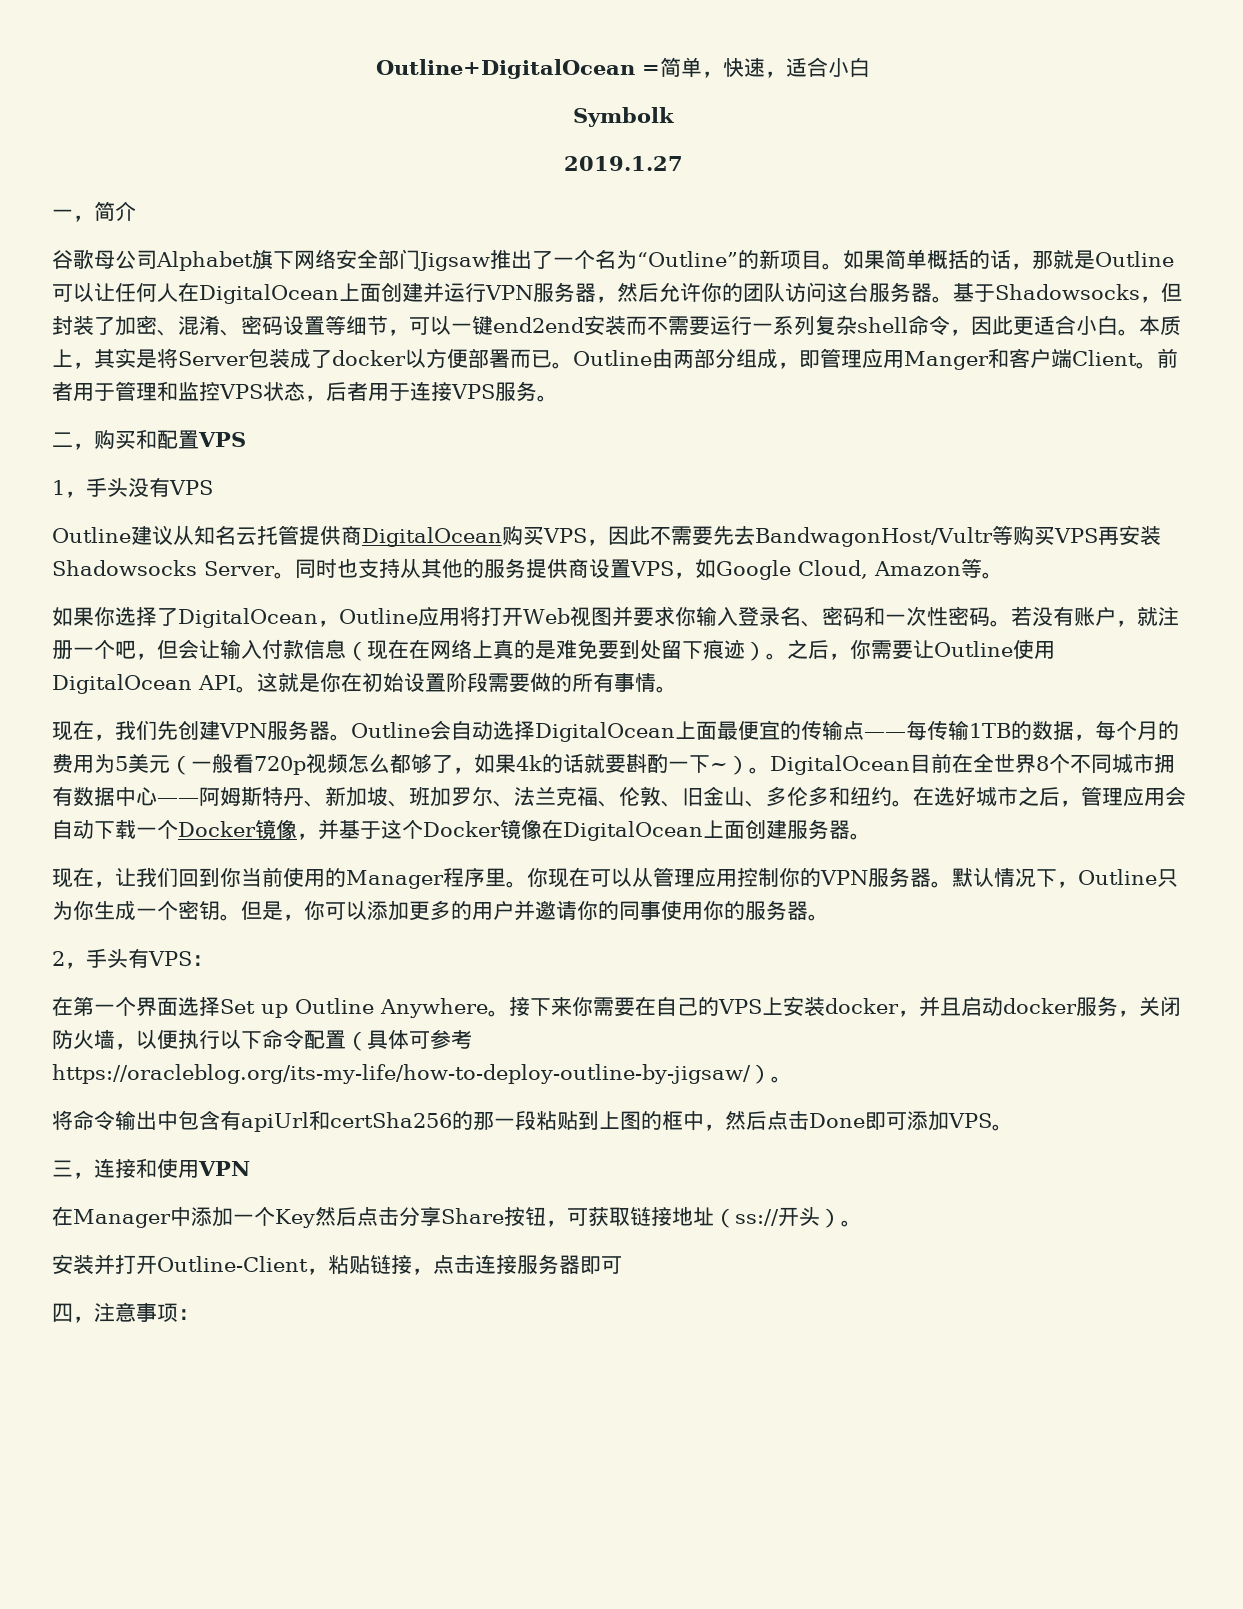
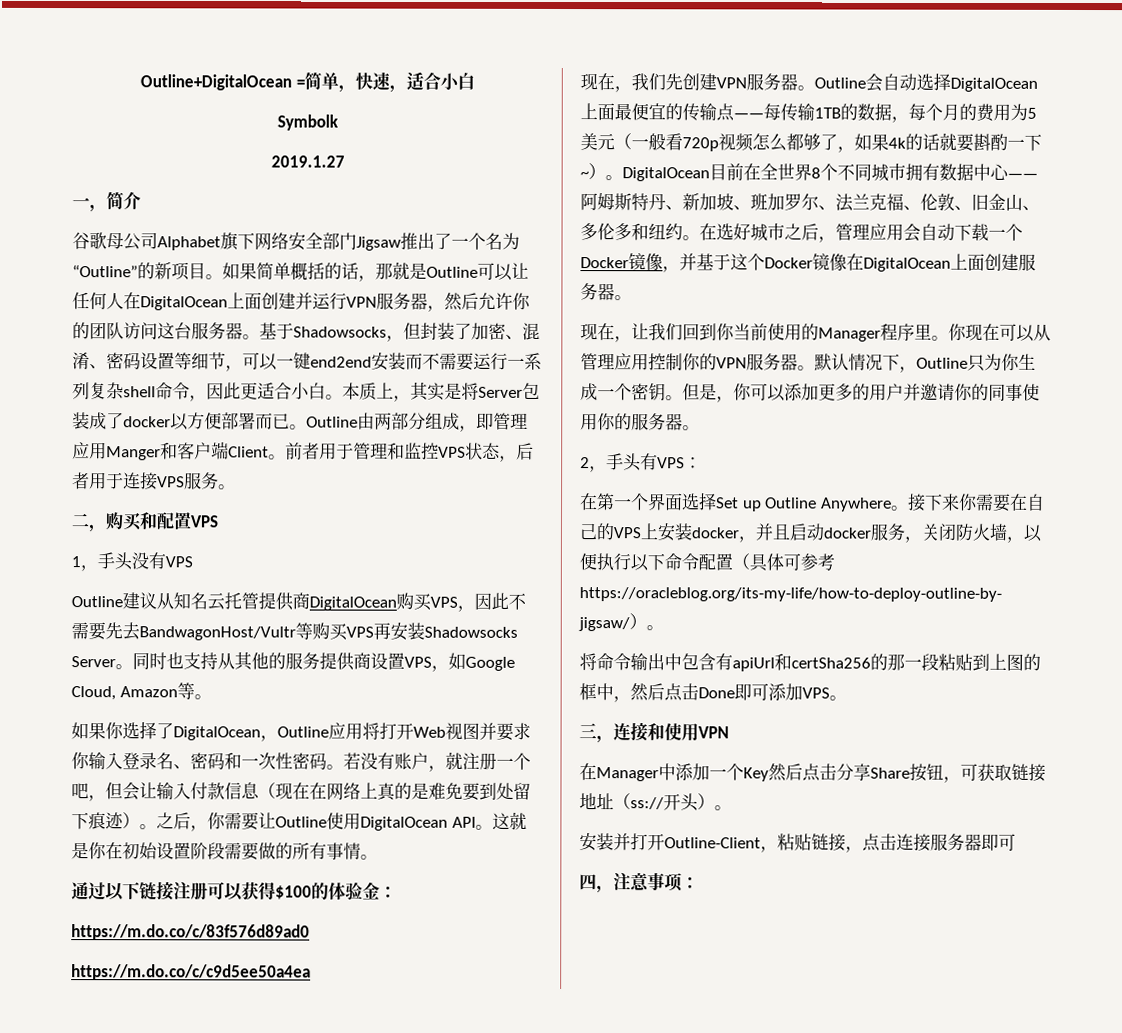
+ 通过以下链接注册可以获得$100的体验金：
+ https://m.do.co/c/83f576d89ad0
+ https://m.do.co/c/c9d5ee50a4ea

